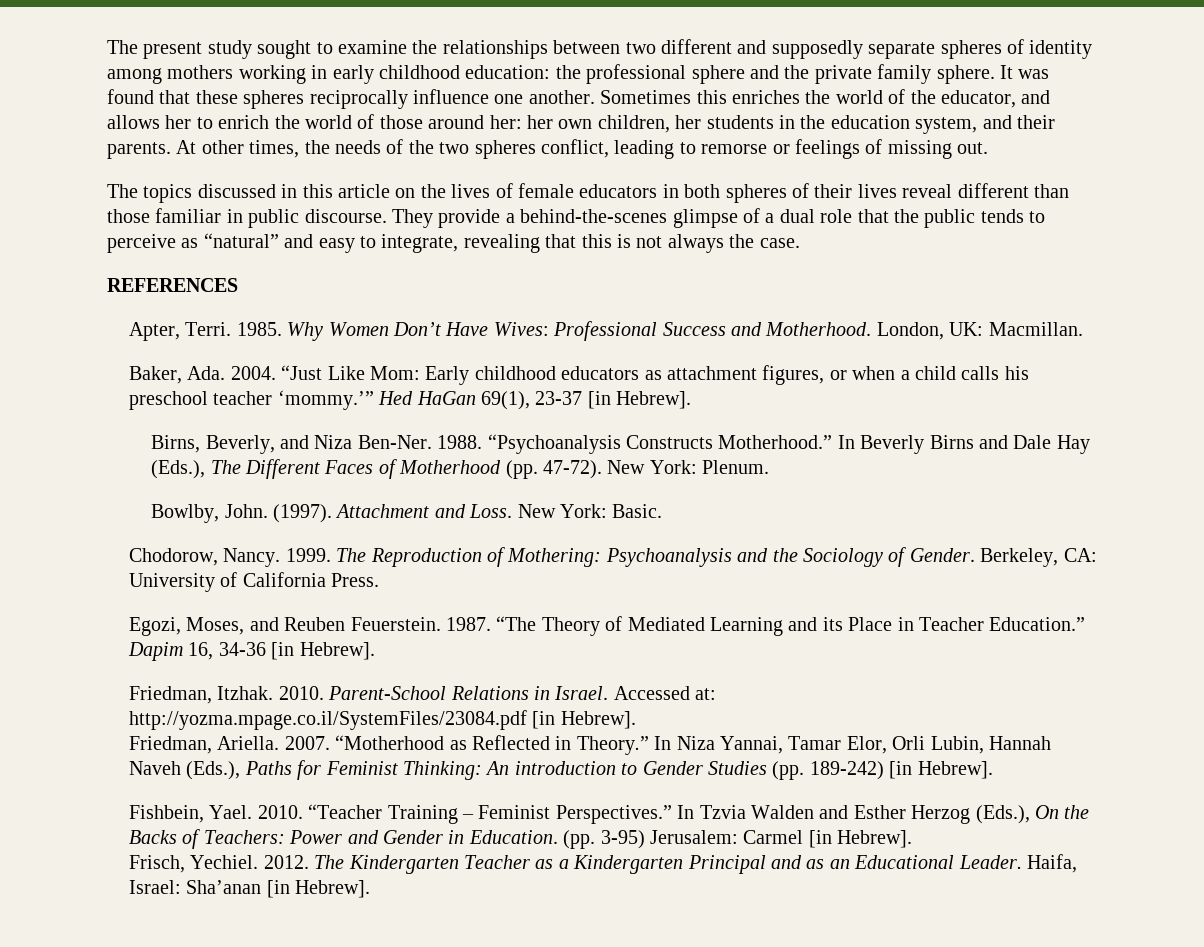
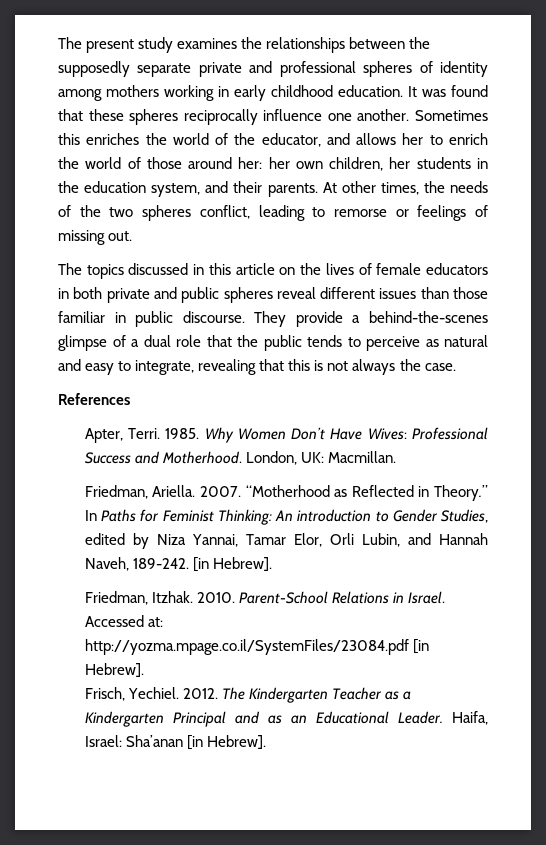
- The present study sought to examine the relationships between two different and supposedly separate spheres of identity among mothers working in early childhood education: the professional sphere and the private family sphere.
+ The present study examines the relationships between the supposedly separate private and professional spheres of identity among mothers working in early childhood education.
- The topics discussed in this article on the lives of female educators in both spheres of their lives reveal different than those familiar in public discourse.
+ The topics discussed in this article on the lives of female educators in both private and public spheres reveal different issues than those familiar in public discourse.
- They provide a behind-the-scenes glimpse of a dual role that the public tends to perceive as “natural” and easy to integrate, revealing that this is not always the case.
+ They provide a behind-the-scenes glimpse of a dual role that the public tends to perceive as natural and easy to integrate, revealing that this is not always the case.
- REFERENCES
+ References
- Baker, Ada. 2004. “Just Like Mom: Early childhood educators as attachment figures, or when a child calls his preschool teacher ‘mommy.’” Hed HaGan 69(1), 23-37 [in Hebrew].
- Birns, Beverly, and Niza Ben-Ner. 1988. “Psychoanalysis Constructs Motherhood.” In Beverly Birns and Dale Hay (Eds.), The Different Faces of Motherhood (pp. 47-72). New York: Plenum.
- Bowlby, John. (1997). Attachment and Loss. New York: Basic.
- Chodorow, Nancy. 1999. The Reproduction of Mothering: Psychoanalysis and the Sociology of Gender. Berkeley, CA: University of California Press.
- Egozi, Moses, and Reuben Feuerstein. 1987. “The Theory of Mediated Learning and its Place in Teacher Education.” Dapim 16, 34-36 [in Hebrew].
+ Friedman, Ariella. 2007. “Motherhood as Reflected in Theory.” In Paths for Feminist Thinking: An introduction to Gender Studies, edited by Niza Yannai, Tamar Elor, Orli Lubin, and Hannah Naveh, 189-242. [in Hebrew].
- Friedman, Ariella. 2007. “Motherhood as Reflected in Theory.” In Niza Yannai, Tamar Elor, Orli Lubin, Hannah Naveh (Eds.), Paths for Feminist Thinking: An introduction to Gender Studies (pp. 189-242) [in Hebrew].
- Fishbein, Yael. 2010. “Teacher Training – Feminist Perspectives.” In Tzvia Walden and Esther Herzog (Eds.), On the Backs of Teachers: Power and Gender in Education. (pp. 3-95) Jerusalem: Carmel [in Hebrew].

